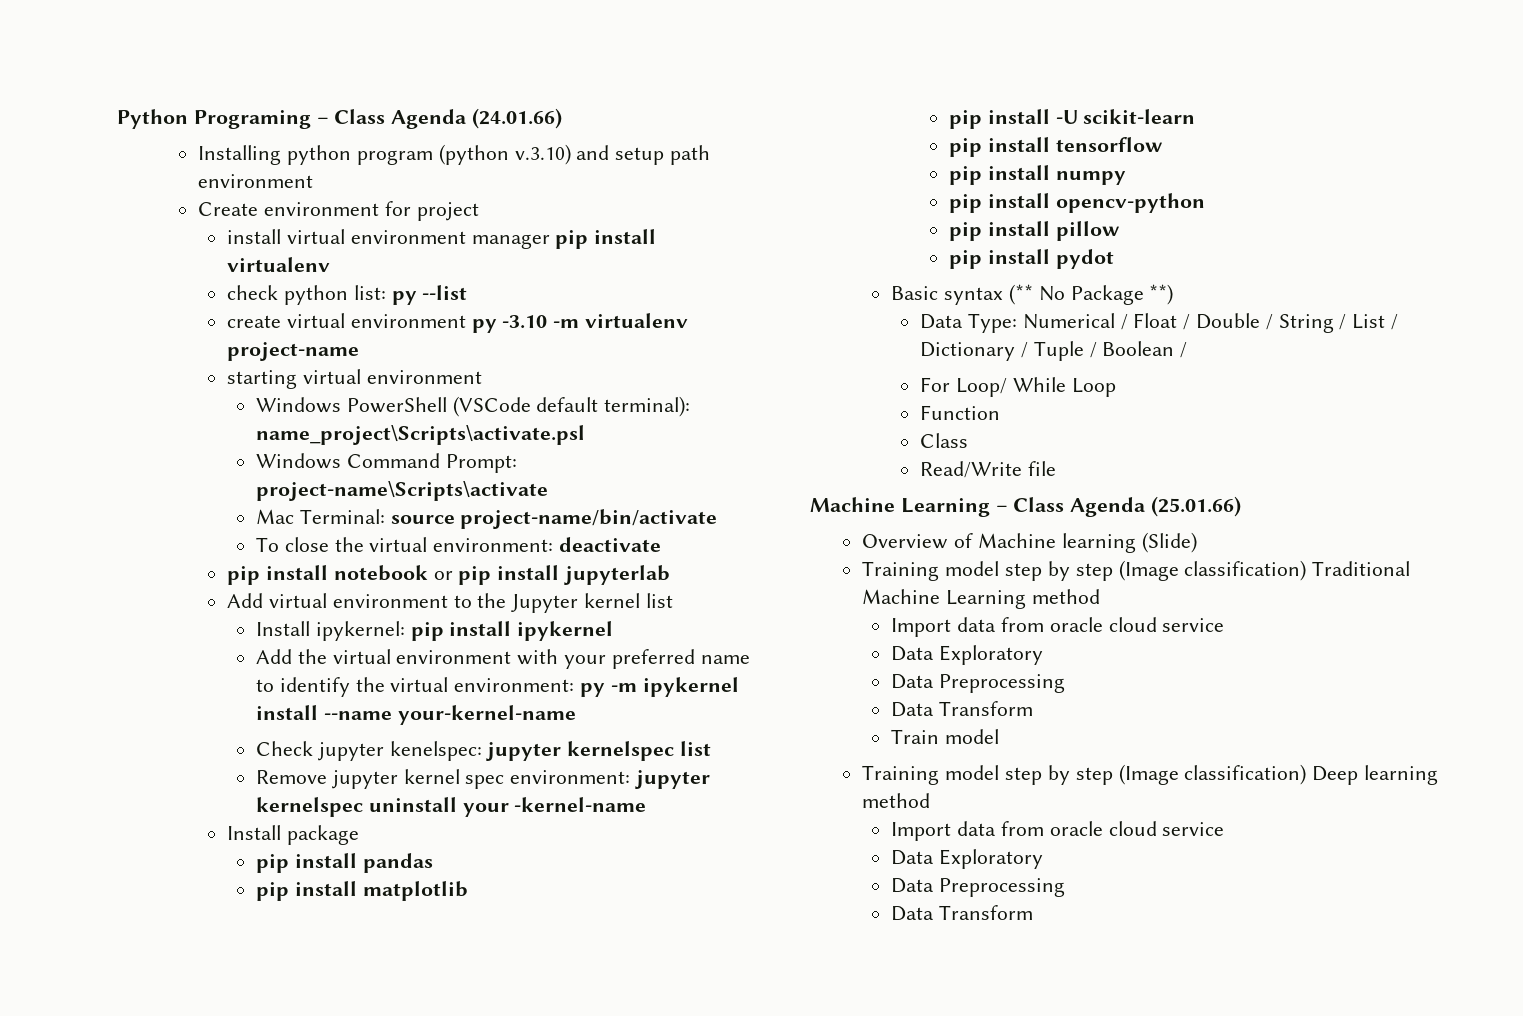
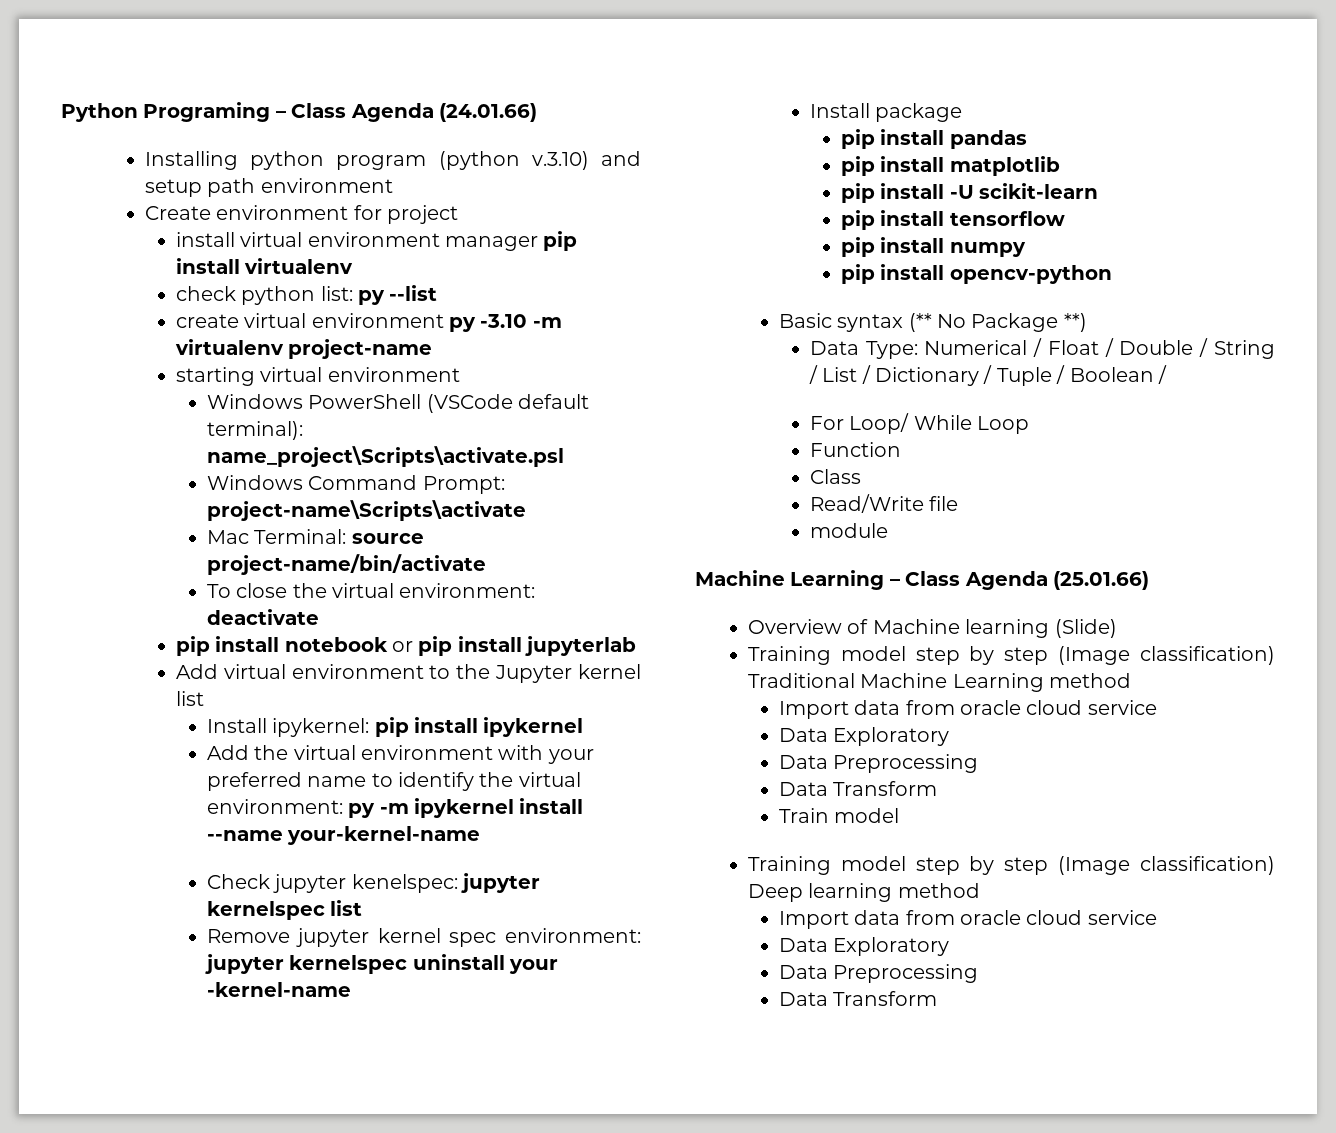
- pip install pillow
- pip install pydot
+ module

